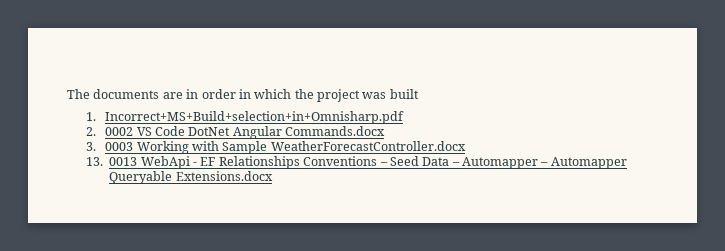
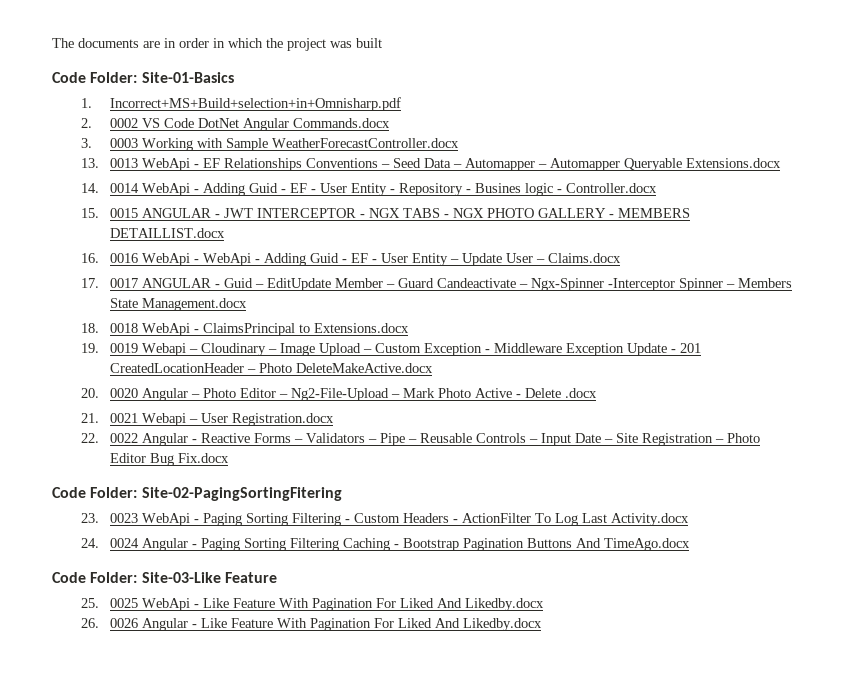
+ Code Folder: Site-01-Basics
+ 14. 0014 WebApi - Adding Guid - EF - User Entity - Repository - Busines logic - Controller.docx
+ 15. 0015 ANGULAR - JWT INTERCEPTOR - NGX TABS - NGX PHOTO GALLERY - MEMBERS DETAILLIST.docx
+ 16. 0016 WebApi - WebApi - Adding Guid - EF - User Entity – Update User – Claims.docx
+ 17. 0017 ANGULAR - Guid – EditUpdate Member – Guard Candeactivate – Ngx-Spinner -Interceptor Spinner – Members State Management.docx
+ 18. 0018 WebApi - ClaimsPrincipal to Extensions.docx
+ 19. 0019 Webapi – Cloudinary – Image Upload – Custom Exception - Middleware Exception Update - 201 CreatedLocationHeader – Photo DeleteMakeActive.docx
+ 20. 0020 Angular – Photo Editor – Ng2-File-Upload – Mark Photo Active - Delete .docx
+ 21. 0021 Webapi – User Registration.docx
+ 22. 0022 Angular - Reactive Forms – Validators – Pipe – Reusable Controls – Input Date – Site Registration – Photo Editor Bug Fix.docx
+ Code Folder: Site-02-PagingSortingFitering
+ 23. 0023 WebApi - Paging Sorting Filtering - Custom Headers - ActionFilter To Log Last Activity.docx
+ 24. 0024 Angular - Paging Sorting Filtering Caching - Bootstrap Pagination Buttons And TimeAgo.docx
+ Code Folder: Site-03-Like Feature
+ 25. 0025 WebApi - Like Feature With Pagination For Liked And Likedby.docx
+ 26. 0026 Angular - Like Feature With Pagination For Liked And Likedby.docx

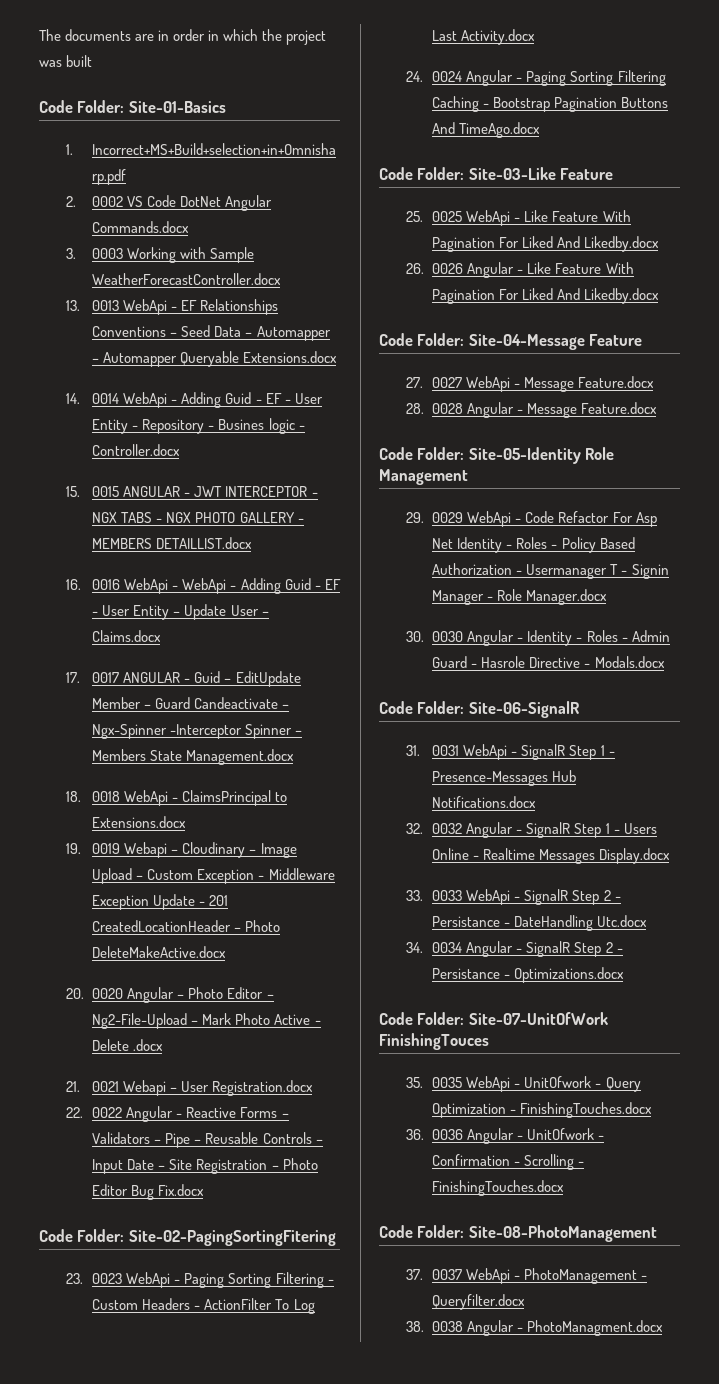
+ Code Folder: Site-04-Message Feature
+ 27. 0027 WebApi - Message Feature.docx
+ 28. 0028 Angular - Message Feature.docx
+ Code Folder: Site-05-Identity Role Management
+ 29. 0029 WebApi - Code Refactor For Asp Net Identity - Roles - Policy Based Authorization - Usermanager T - Signin Manager - Role Manager.docx
+ 30. 0030 Angular - Identity - Roles - Admin Guard - Hasrole Directive - Modals.docx
+ Code Folder: Site-06-SignalR
+ 31. 0031 WebApi - SignalR Step 1 - Presence-Messages Hub Notifications.docx
+ 32. 0032 Angular - SignalR Step 1 - Users Online - Realtime Messages Display.docx
+ 33. 0033 WebApi - SignalR Step 2 - Persistance - DateHandling Utc.docx
+ 34. 0034 Angular - SignalR Step 2 - Persistance - Optimizations.docx
+ Code Folder: Site-07-UnitOfWork FinishingTouces
+ 35. 0035 WebApi - UnitOfwork - Query Optimization - FinishingTouches.docx
+ 36. 0036 Angular - UnitOfwork - Confirmation - Scrolling - FinishingTouches.docx
+ Code Folder: Site-08-PhotoManagement
+ 37. 0037 WebApi - PhotoManagement - Queryfilter.docx
+ 38. 0038 Angular - PhotoManagment.docx

